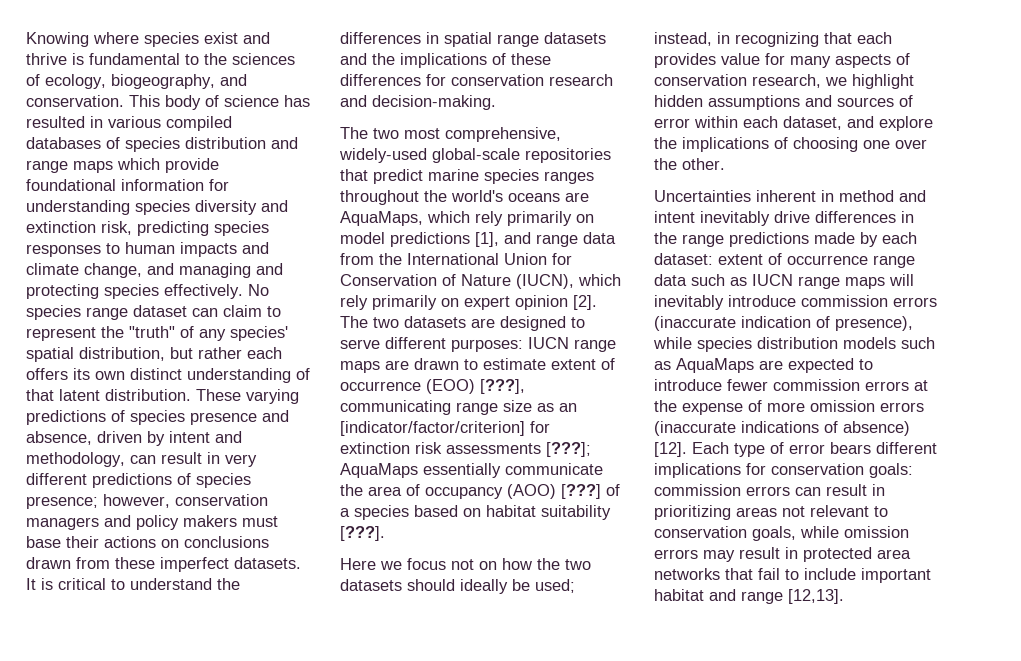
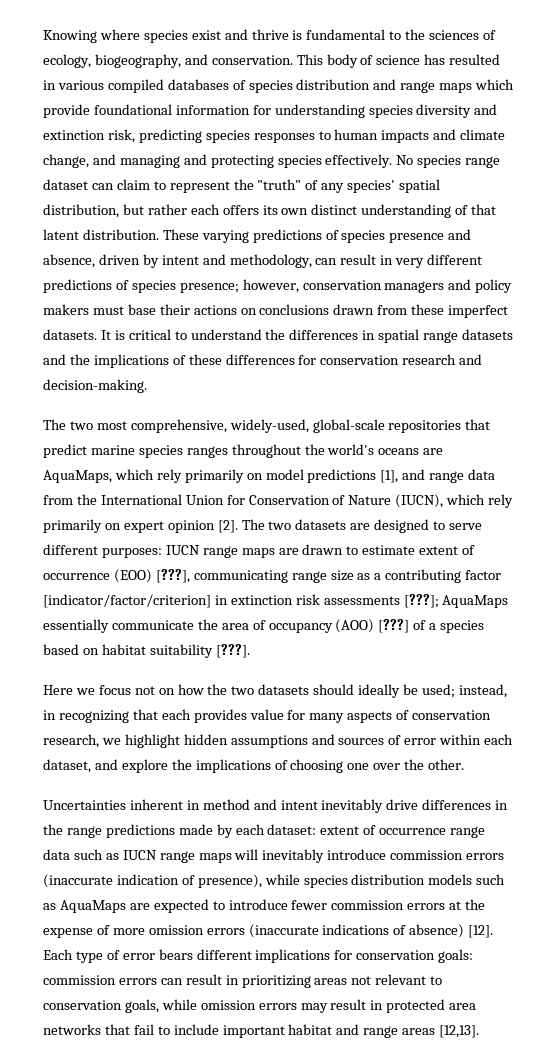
- The two most comprehensive, widely-used global-scale repositories that predict marine species ranges throughout the world's oceans are AquaMaps, which rely primarily on model predictions [1], and range data from the International Union for Conservation of Nature (IUCN), which rely primarily on expert opinion [2].
+ The two most comprehensive, widely-used, global-scale repositories that predict marine species ranges throughout the world's oceans are AquaMaps, which rely primarily on model predictions [1], and range data from the International Union for Conservation of Nature (IUCN), which rely primarily on expert opinion [2].
- The two datasets are designed to serve different purposes: IUCN range maps are drawn to estimate extent of occurrence (EOO) [???], communicating range size as an [indicator/factor/criterion] for extinction risk assessments [???]; AquaMaps essentially communicate the area of occupancy (AOO) [???] of a species based on habitat suitability [???].
+ The two datasets are designed to serve different purposes: IUCN range maps are drawn to estimate extent of occurrence (EOO) [???], communicating range size as a contributing factor [indicator/factor/criterion] in extinction risk assessments [???]; AquaMaps essentially communicate the area of occupancy (AOO) [???] of a species based on habitat suitability [???].
- Each type of error bears different implications for conservation goals: commission errors can result in prioritizing areas not relevant to conservation goals, while omission errors may result in protected area networks that fail to include important habitat and range [12,13].
+ Each type of error bears different implications for conservation goals: commission errors can result in prioritizing areas not relevant to conservation goals, while omission errors may result in protected area networks that fail to include important habitat and range areas [12,13].

